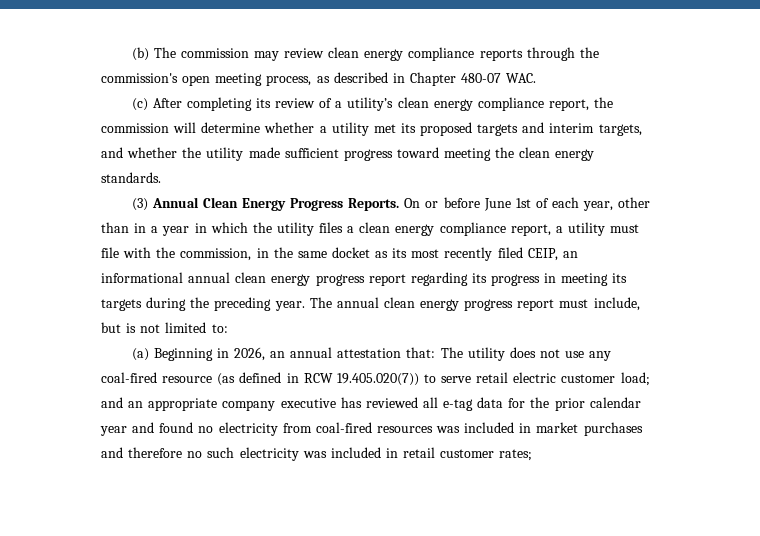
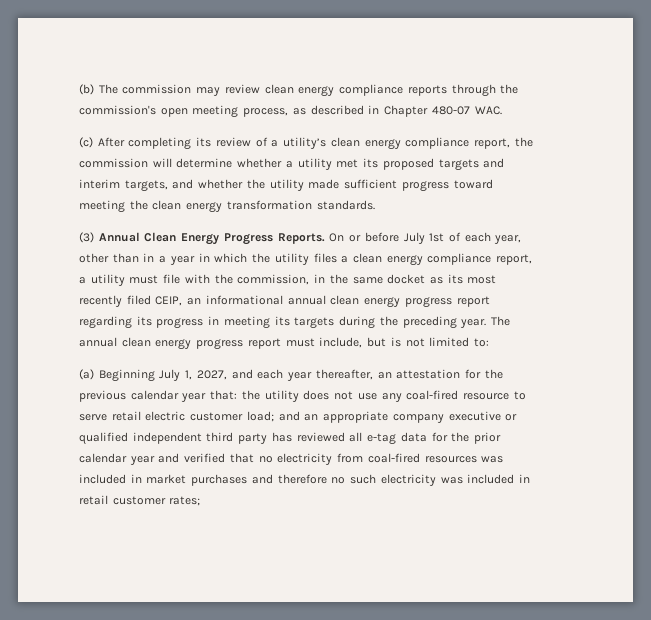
- (c) After completing its review of a utility’s clean energy compliance report, the commission will determine whether a utility met its proposed targets and interim targets, and whether the utility made sufficient progress toward meeting the clean energy standards.
+ (c) After completing its review of a utility’s clean energy compliance report, the commission will determine whether a utility met its proposed targets and interim targets, and whether the utility made sufficient progress toward meeting the clean energy transformation standards.
- On or before June 1st of each year, other than in a year in which the utility files a clean energy compliance report, a utility must file with the commission, in the same docket as its most recently filed CEIP, an informational annual clean energy progress report regarding its progress in meeting its targets during the preceding year.
+ On or before July 1st of each year, other than in a year in which the utility files a clean energy compliance report, a utility must file with the commission, in the same docket as its most recently filed CEIP, an informational annual clean energy progress report regarding its progress in meeting its targets during the preceding year.
- (a) Beginning in 2026, an annual attestation that: The utility does not use any coal-fired resource (as defined in RCW 19.405.020(7)) to serve retail electric customer load; and an appropriate company executive has reviewed all e-tag data for the prior calendar year and found no electricity from coal-fired resources was included in market purchases and therefore no such electricity was included in retail customer rates;
+ (a) Beginning July 1, 2027, and each year thereafter, an attestation for the previous calendar year that: the utility does not use any coal-fired resource to serve retail electric customer load; and an appropriate company executive or qualified independent third party has reviewed all e-tag data for the prior calendar year and verified that no electricity from coal-fired resources was included in market purchases and therefore no such electricity was included in retail customer rates;

